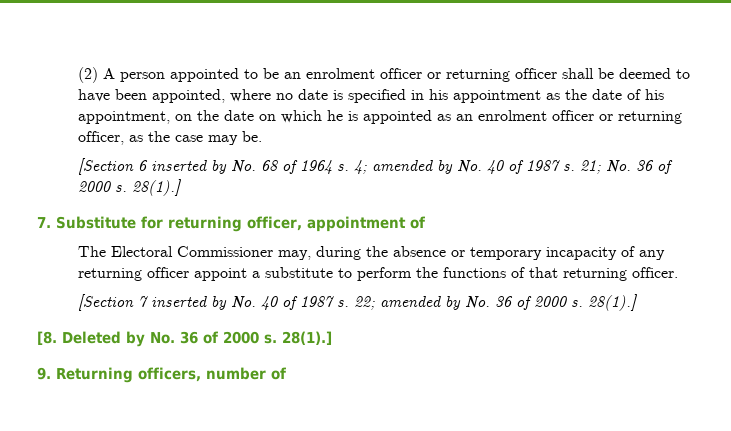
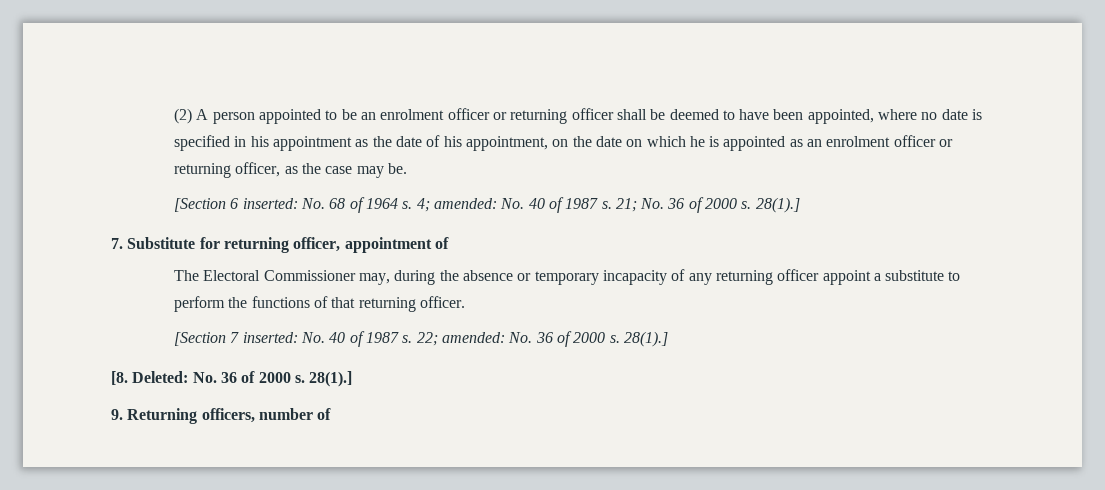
- [Section 6 inserted by No. 68 of 1964 s.
+ [Section 6 inserted: No. 68 of 1964 s.
- 4; amended by No. 40 of 1987 s.
+ 4; amended: No. 40 of 1987 s.
- [Section 7 inserted by No. 40 of 1987 s.
+ [Section 7 inserted: No. 40 of 1987 s.
- 22; amended by No. 36 of 2000 s.
+ 22; amended: No. 36 of 2000 s.
- [8. Deleted by No. 36 of 2000 s.
+ [8. Deleted: No. 36 of 2000 s.

